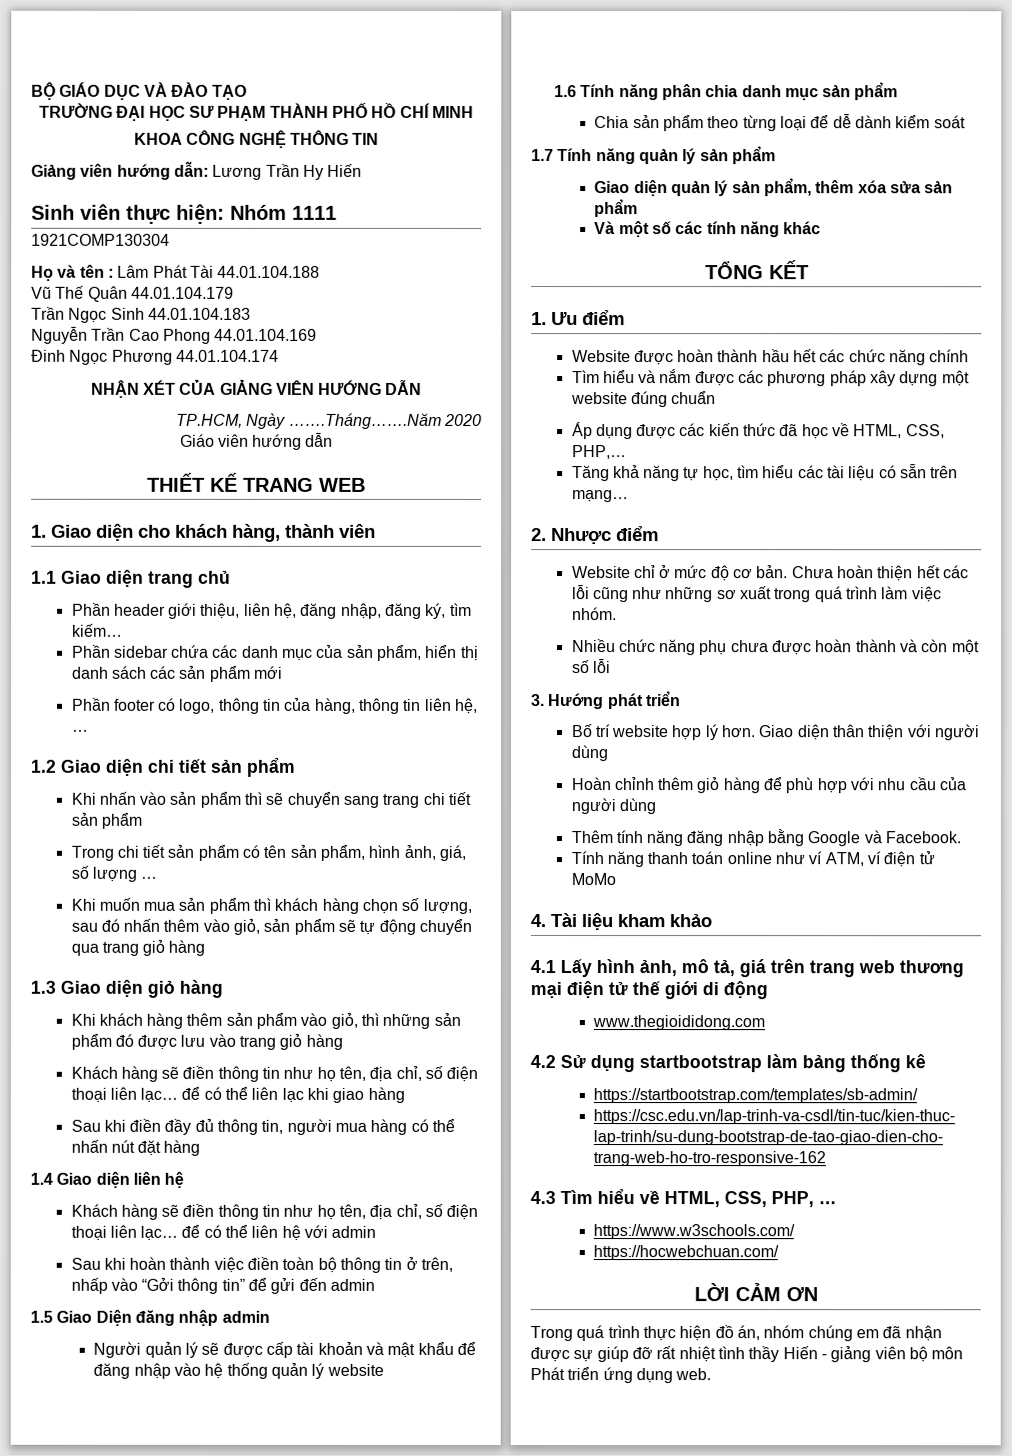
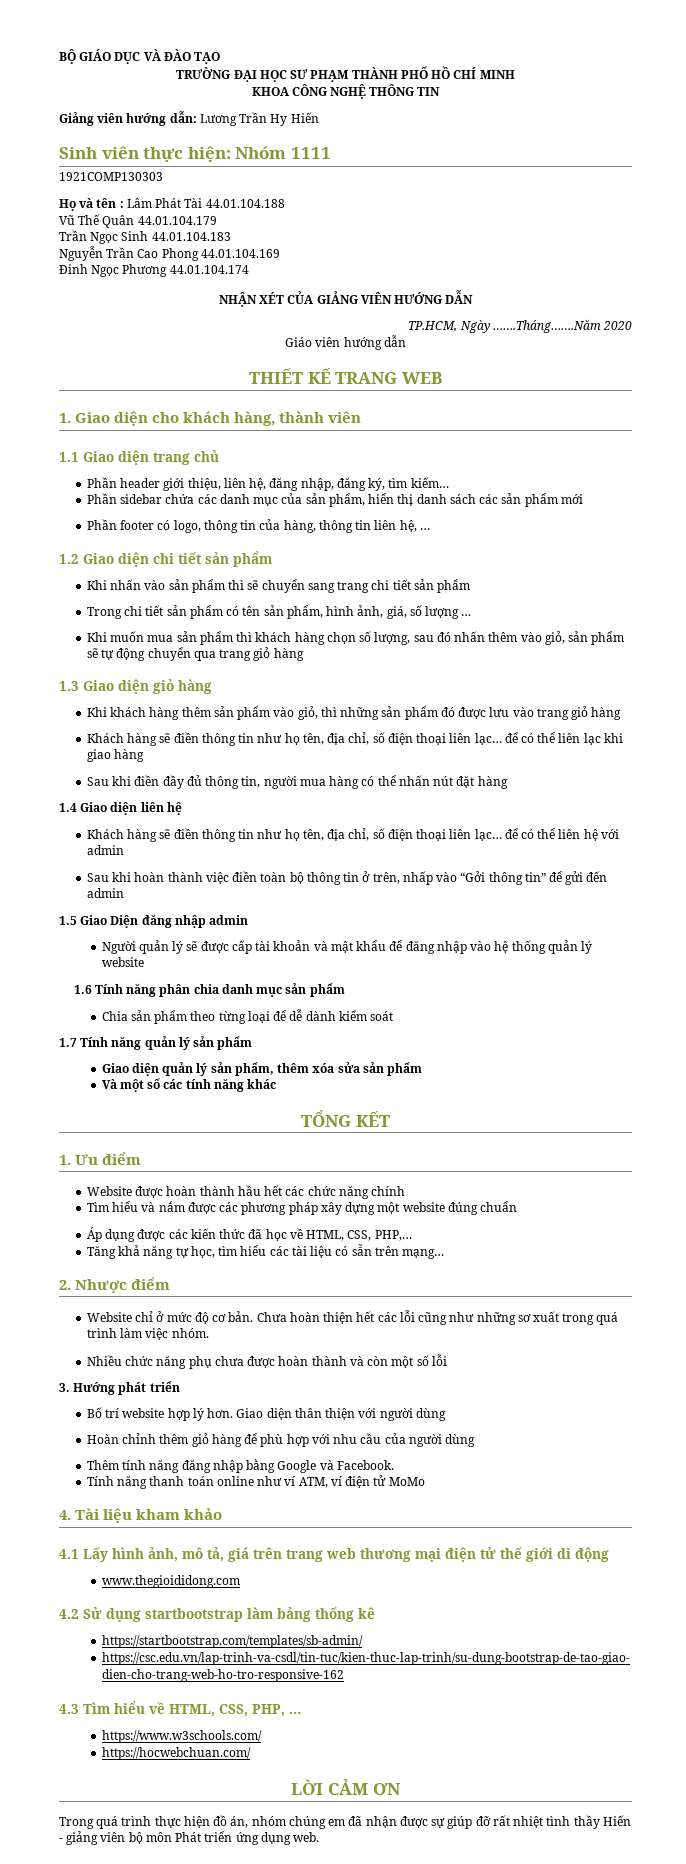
- 1921COMP130304
+ 1921COMP130303

